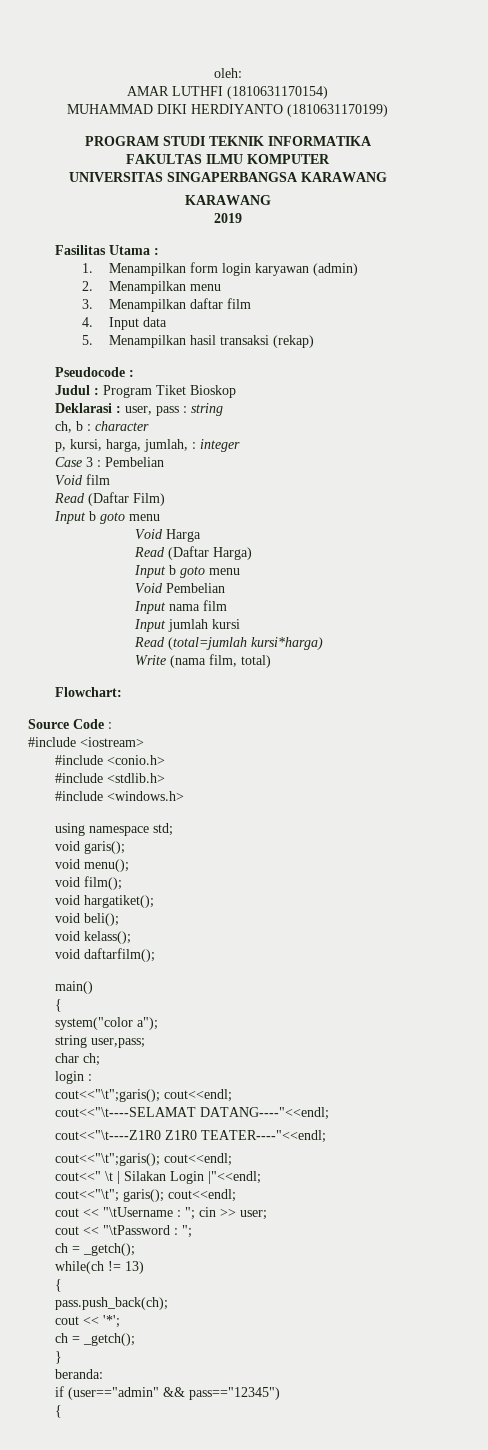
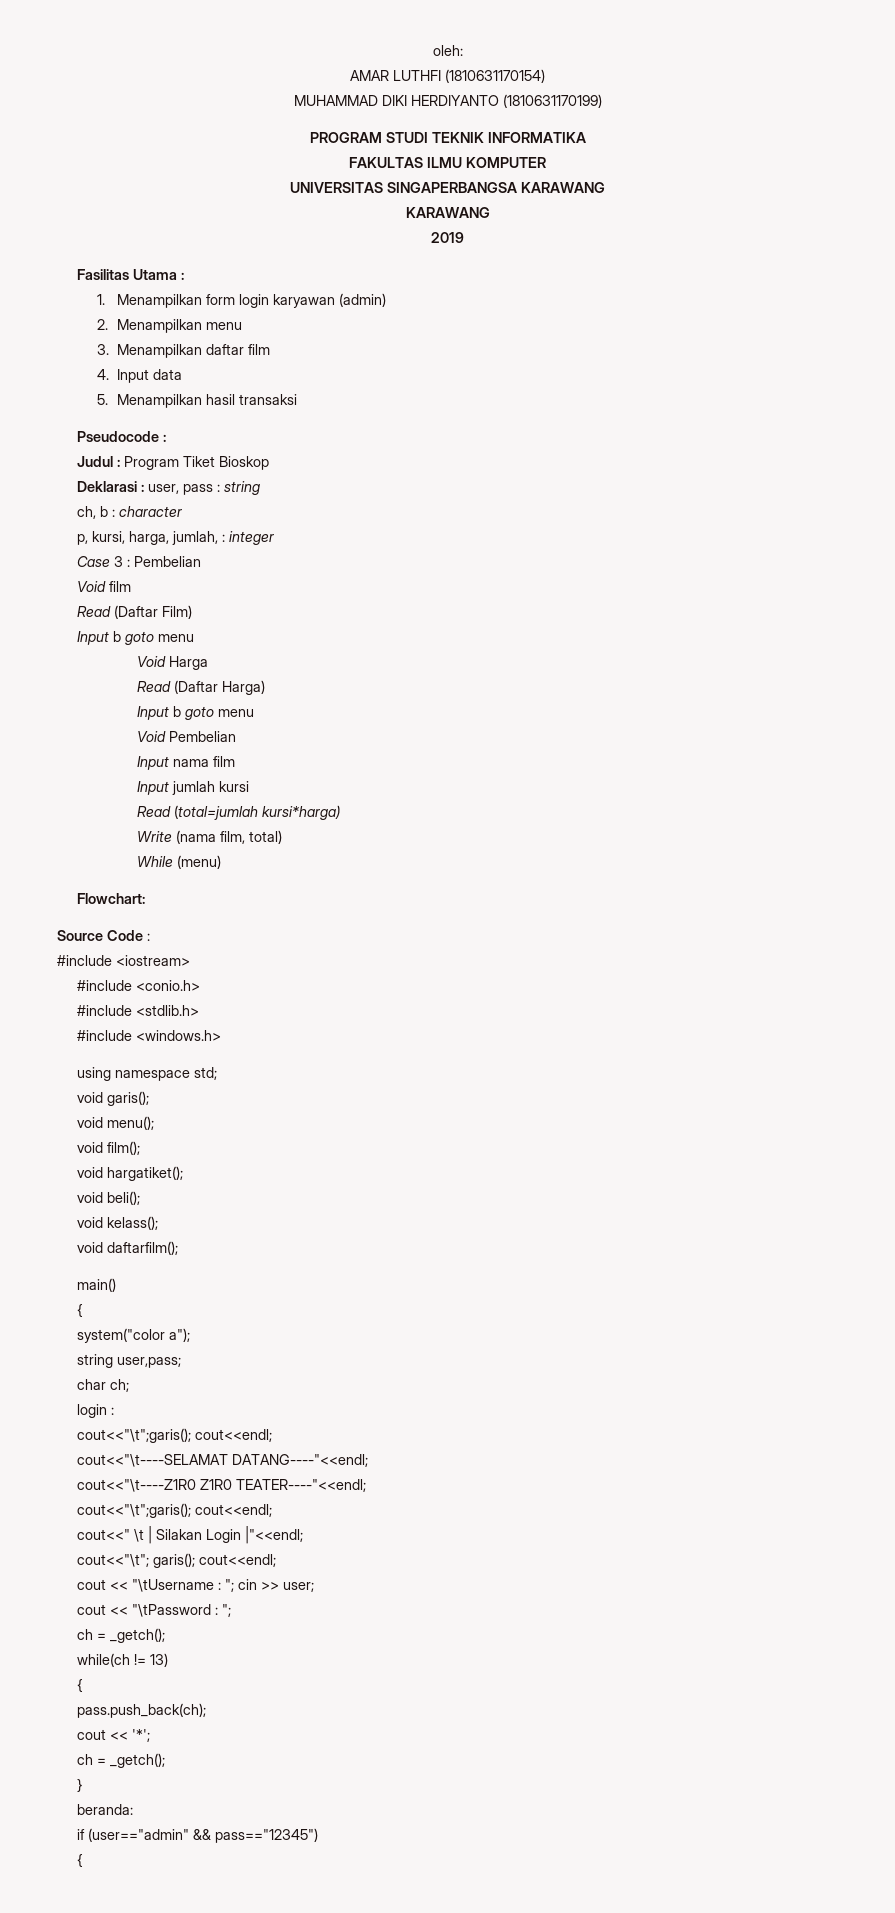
- 5. Menampilkan hasil transaksi (rekap)
+ 5. Menampilkan hasil transaksi
+ While (menu)

